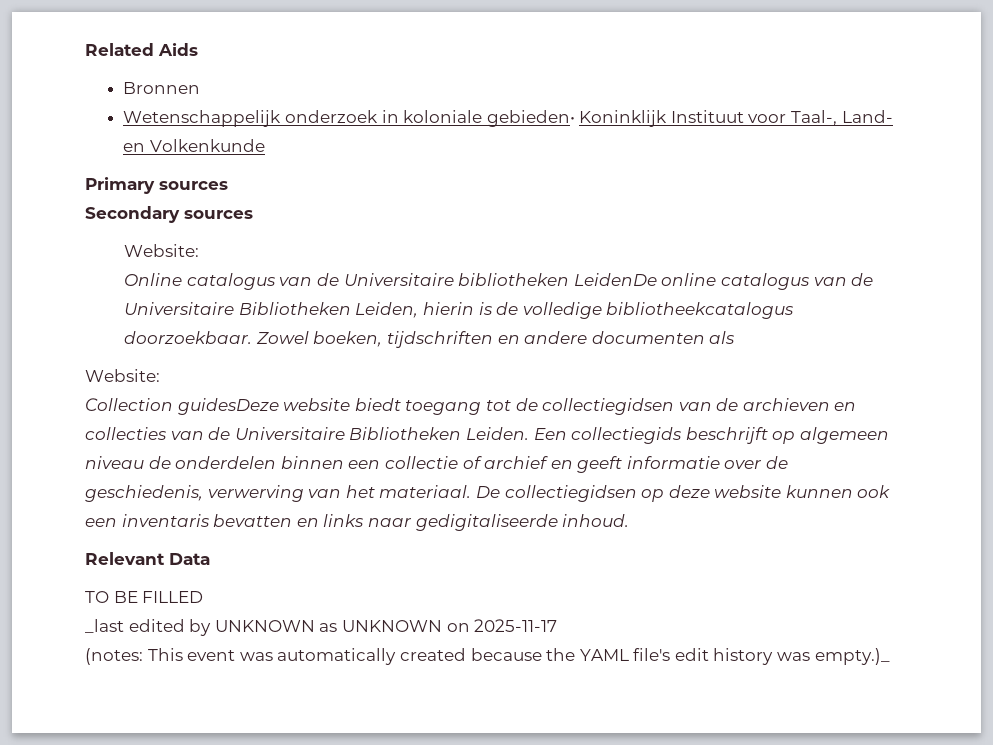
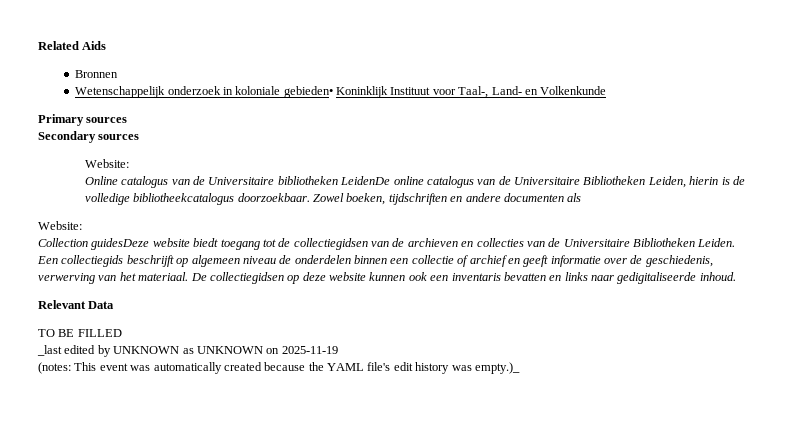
- _last edited by UNKNOWN as UNKNOWN on 2025-11-17
+ _last edited by UNKNOWN as UNKNOWN on 2025-11-19

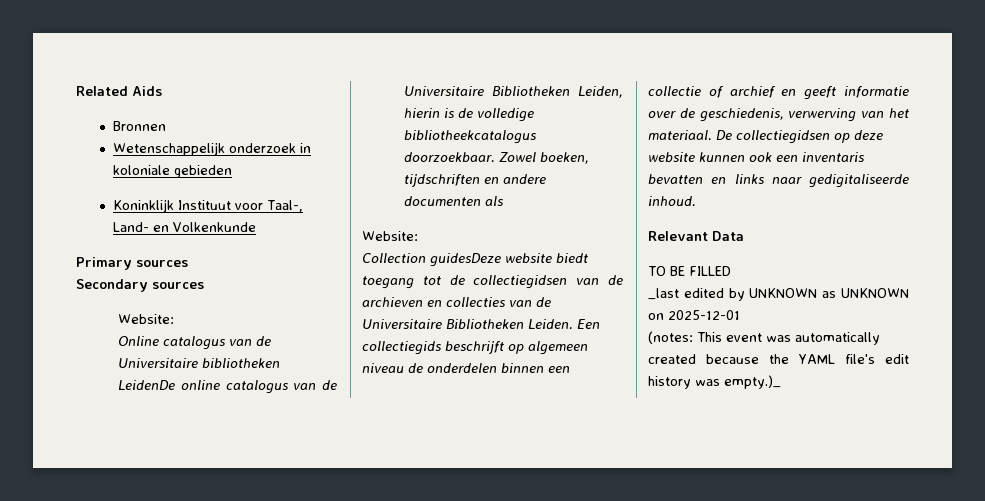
- Wetenschappelijk onderzoek in koloniale gebieden• Koninklijk Instituut voor Taal-, Land- en Volkenkunde
+ Wetenschappelijk onderzoek in koloniale gebieden
+ Koninklijk Instituut voor Taal-, Land- en Volkenkunde
- _last edited by UNKNOWN as UNKNOWN on 2025-11-19
+ _last edited by UNKNOWN as UNKNOWN on 2025-12-01

